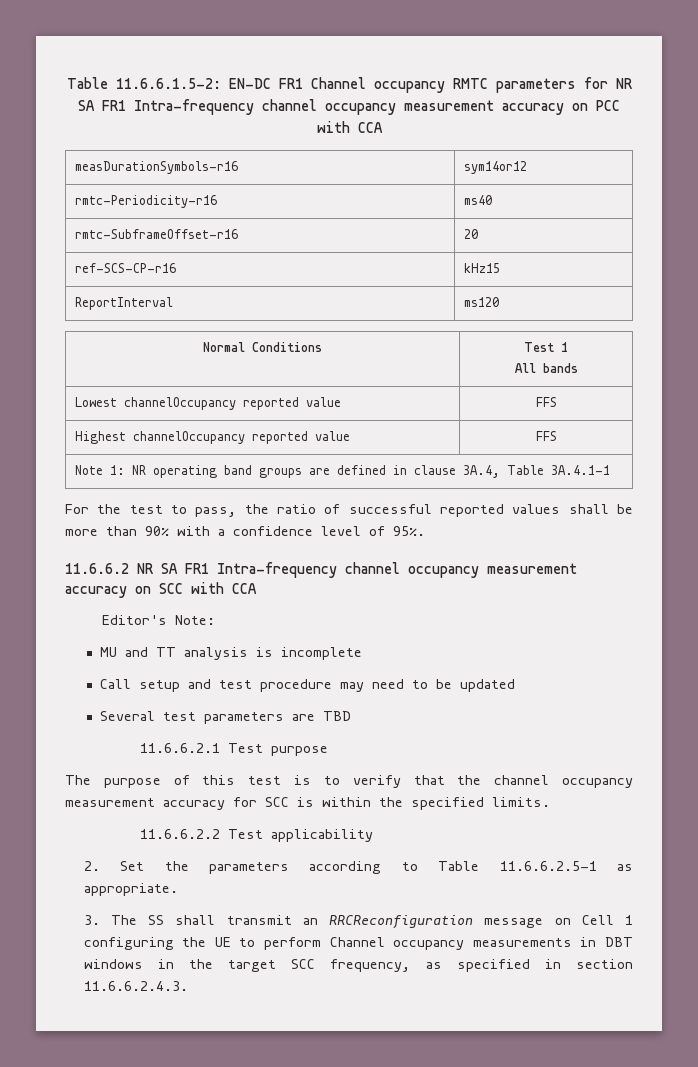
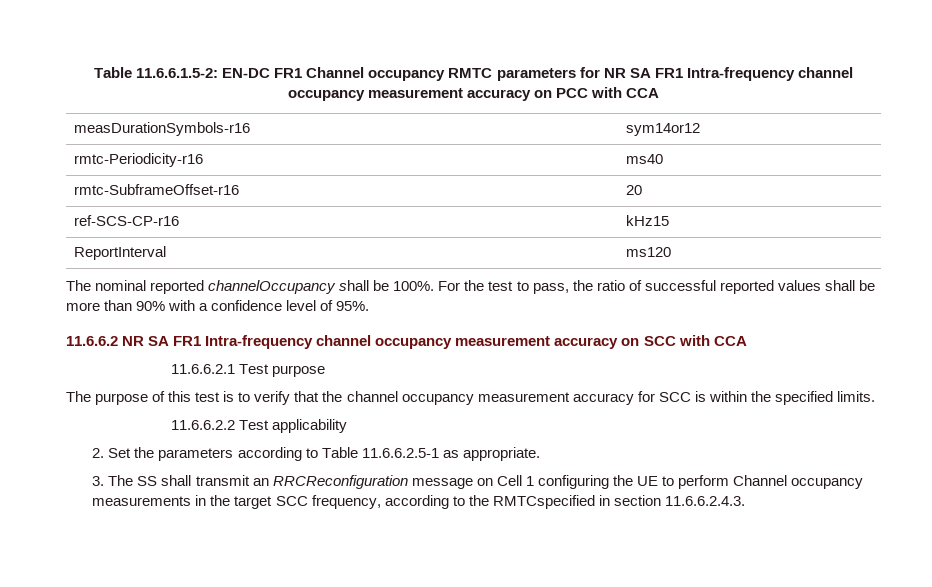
- Normal Conditions | Test 1
- All bands
- Lowest channelOccupancy reported value | FFS
- Highest channelOccupancy reported value | FFS
- Note 1: NR operating band groups are defined in clause 3A.4, Table 3A.4.1-1
- For the test to pass, the ratio of successful reported values shall be more than 90% with a confidence level of 95%.
+ The nominal reported channelOccupancy shall be 100%. For the test to pass, the ratio of successful reported values shall be more than 90% with a confidence level of 95%.
- Editor's Note:
- MU and TT analysis is incomplete
- Call setup and test procedure may need to be updated
- Several test parameters are TBD
- 3. The SS shall transmit an RRCReconfiguration message on Cell 1 configuring the UE to perform Channel occupancy measurements in DBT windows in the target SCC frequency, as specified in section 11.6.6.2.4.3.
+ 3. The SS shall transmit an RRCReconfiguration message on Cell 1 configuring the UE to perform Channel occupancy measurements in the target SCC frequency, according to the RMTCspecified in section 11.6.6.2.4.3.

